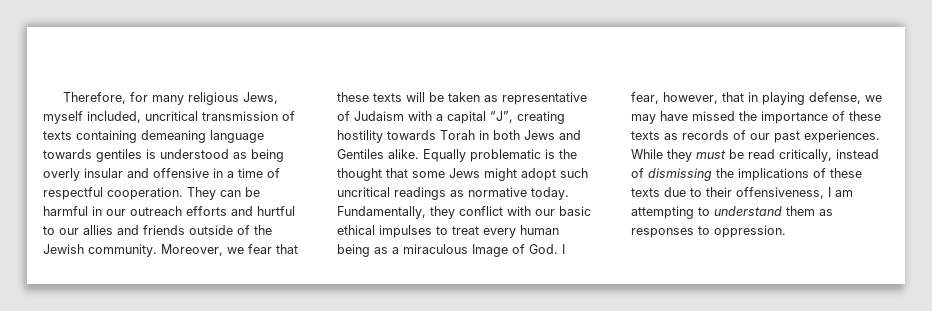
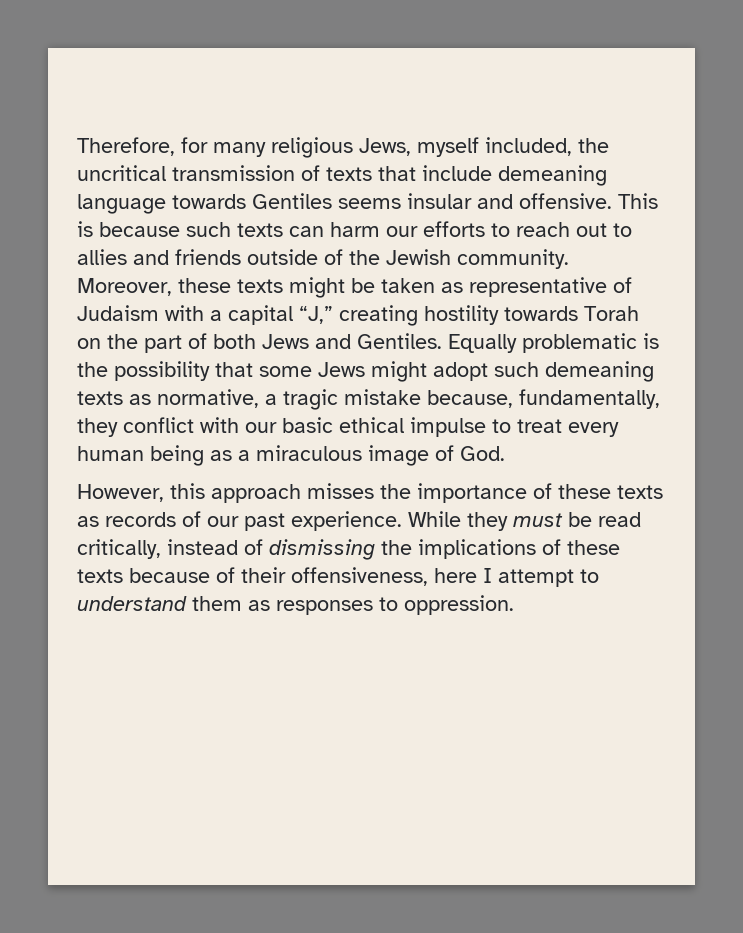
- Therefore, for many religious Jews, myself included, uncritical transmission of texts containing demeaning language towards gentiles is understood as being overly insular and offensive in a time of respectful cooperation. They can be harmful in our outreach efforts and hurtful to our allies and friends outside of the Jewish community.
+ Therefore, for many religious Jews, myself included, the uncritical transmission of texts that include demeaning language towards Gentiles seems insular and offensive. This is because such texts can harm our efforts to reach out to allies and friends outside of the Jewish community.
- Moreover, we fear that these texts will be taken as representative of Judaism with a capital “J”, creating hostility towards Torah in both Jews and Gentiles alike.
+ Moreover, these texts might be taken as representative of Judaism with a capital “J,” creating hostility towards Torah on the part of both Jews and Gentiles.
- Equally problematic is the thought that some Jews might adopt such uncritical readings as normative today. Fundamentally, they conflict with our basic ethical impulses to treat every human being as a miraculous Image of God. I fear, however, that in playing defense, we may have missed the importance of these texts as records of our past experiences.
+ Equally problematic is the possibility that some Jews might adopt such demeaning texts as normative, a tragic mistake because, fundamentally, they conflict with our basic ethical impulse to treat every human being as a miraculous image of God.
+ However, this approach misses the importance of these texts as records of our past experience.
- While they must be read critically, instead of dismissing the implications of these texts due to their offensiveness, I am attempting to understand them as responses to oppression.
+ While they must be read critically, instead of dismissing the implications of these texts because of their offensiveness, here I attempt to understand them as responses to oppression.

